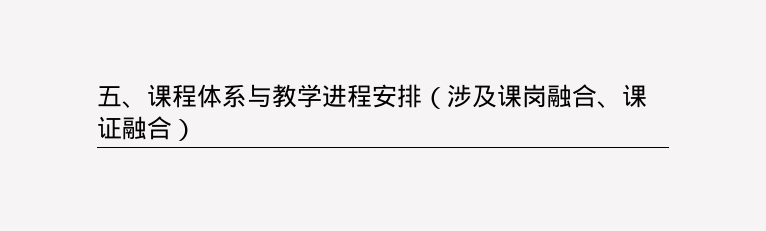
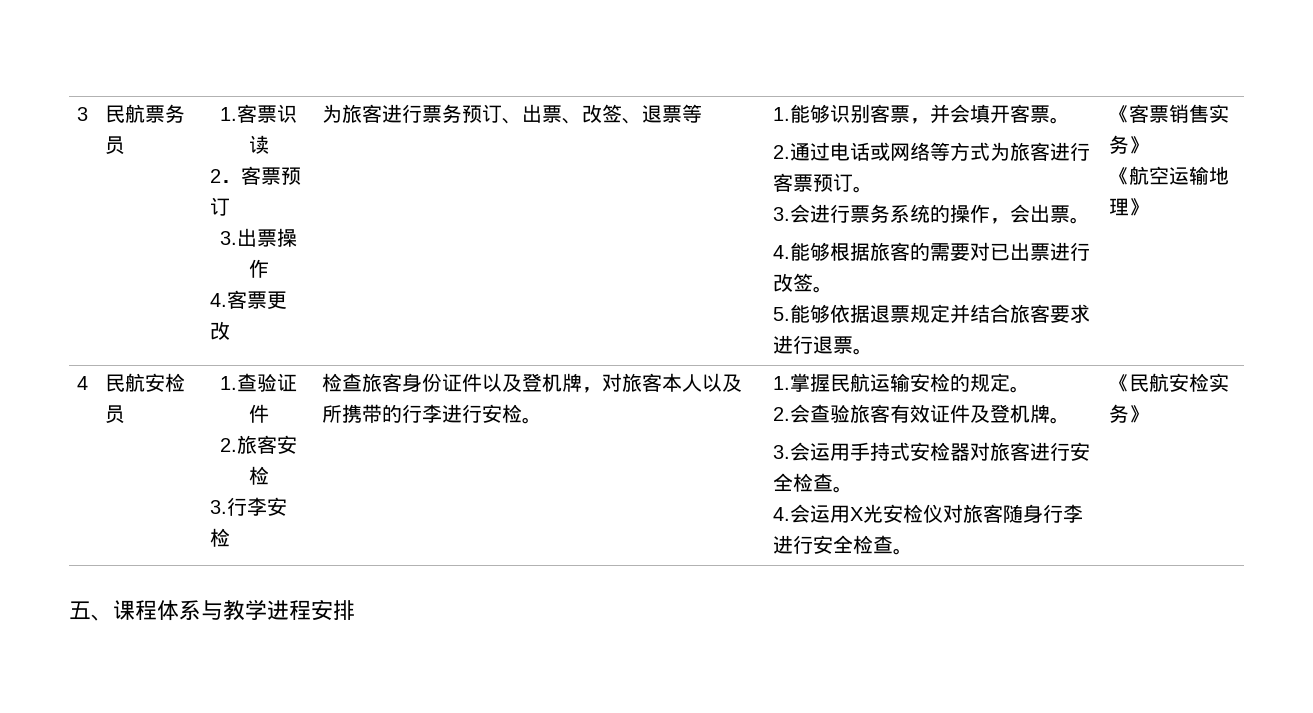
+ 3 | 民航票务员 | 1.客票识读
+ 2．客票预订
+ 3.出票操作
+ 4.客票更改 | 为旅客进行票务预订、出票、改签、退票等 | 1.能够识别客票，并会填开客票。
+ 2.通过电话或网络等方式为旅客进行客票预订。
+ 3.会进行票务系统的操作，会出票。
+ 4.能够根据旅客的需要对已出票进行改签。
+ 5.能够依据退票规定并结合旅客要求进行退票。 | 《客票销售实务》
+ 《航空运输地理》
+ 4 | 民航安检员 | 1.查验证件
+ 2.旅客安检
+ 3.行李安检 | 检查旅客身份证件以及登机牌，对旅客本人以及所携带的行李进行安检。 | 1.掌握民航运输安检的规定。
+ 2.会查验旅客有效证件及登机牌。
+ 3.会运用手持式安检器对旅客进行安全检查。
+ 4.会运用X光安检仪对旅客随身行李进行安全检查。 | 《民航安检实务》
- 五、课程体系与教学进程安排（涉及课岗融合、课证融合）
+ 五、课程体系与教学进程安排

